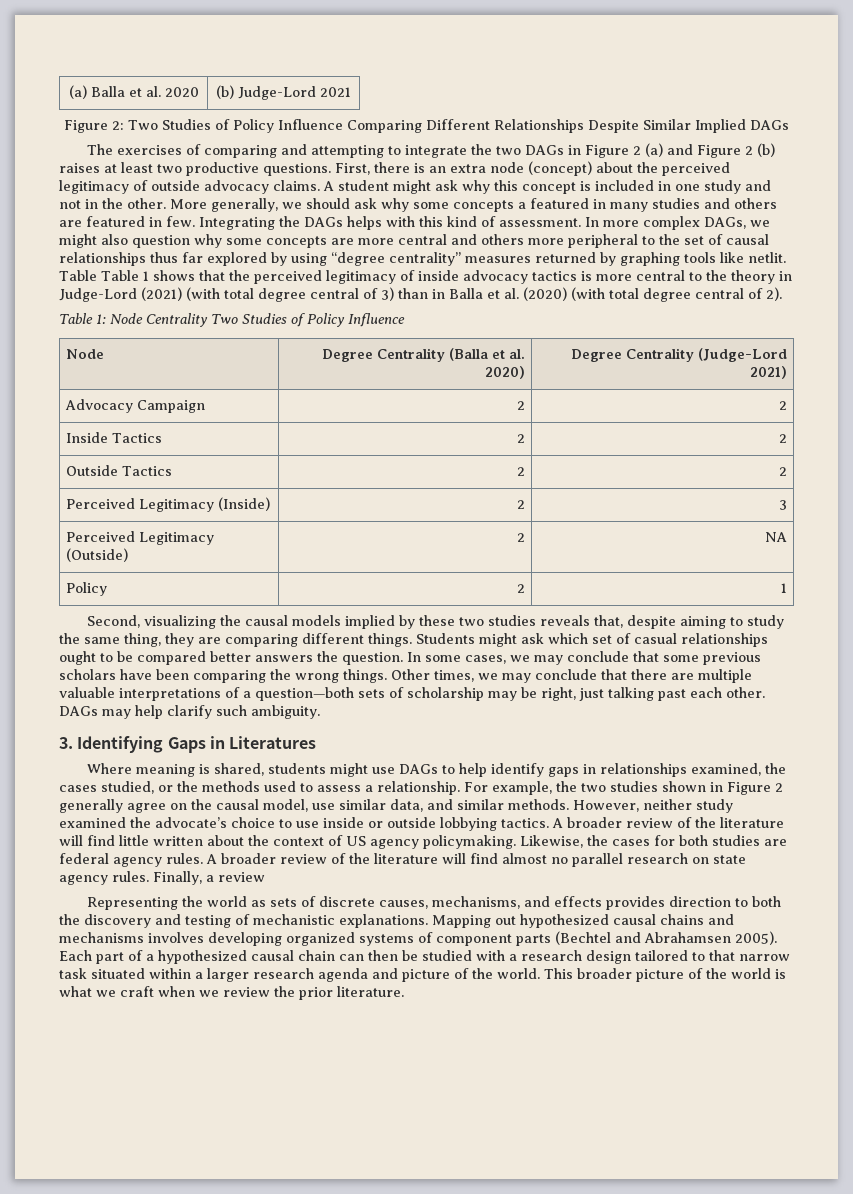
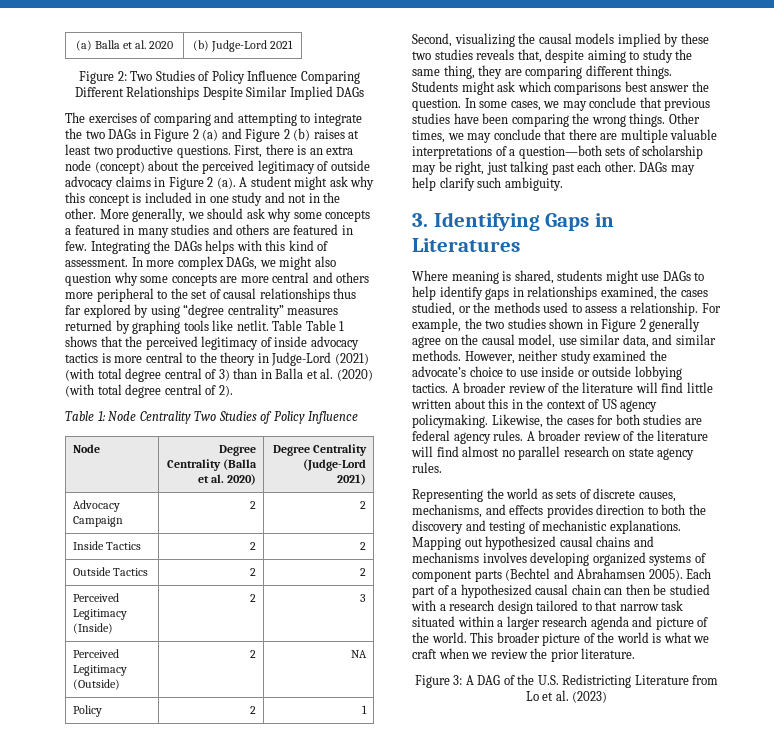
- First, there is an extra node (concept) about the perceived legitimacy of outside advocacy claims.
+ First, there is an extra node (concept) about the perceived legitimacy of outside advocacy claims in Figure 2 (a).
- Students might ask which set of casual relationships ought to be compared better answers the question.
+ Students might ask which comparisons best answer the question.
- In some cases, we may conclude that some previous scholars have been comparing the wrong things.
+ In some cases, we may conclude that previous studies have been comparing the wrong things.
- A broader review of the literature will find little written about the context of US agency policymaking.
+ A broader review of the literature will find little written about this in the context of US agency policymaking.
- Finally, a review
+ Figure 3: A DAG of the U.S. Redistricting Literature from Lo et al. (2023)

